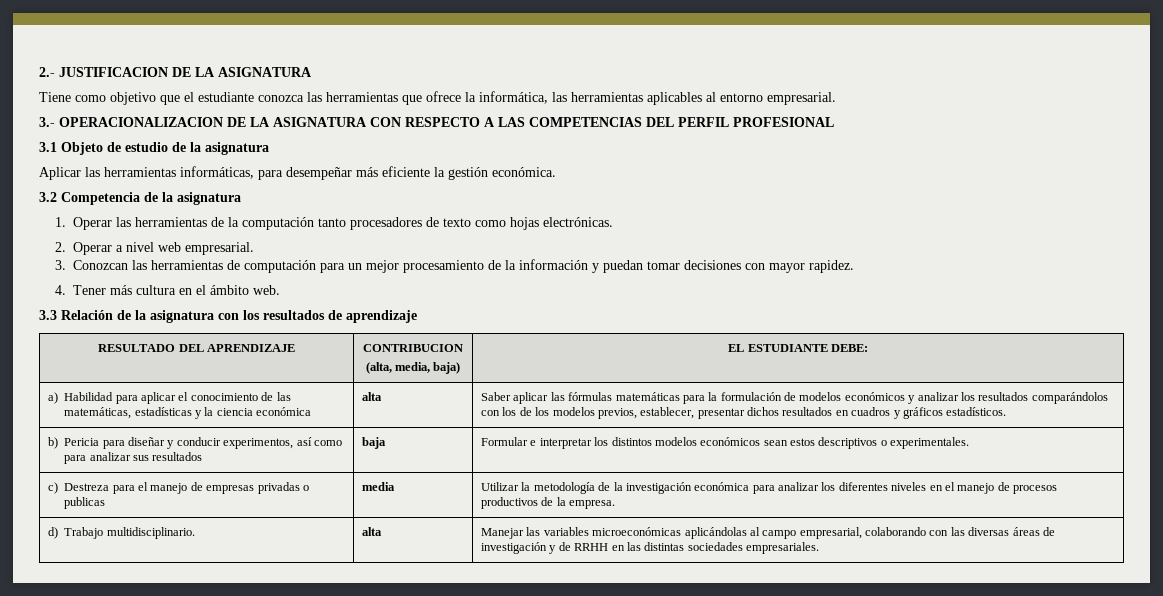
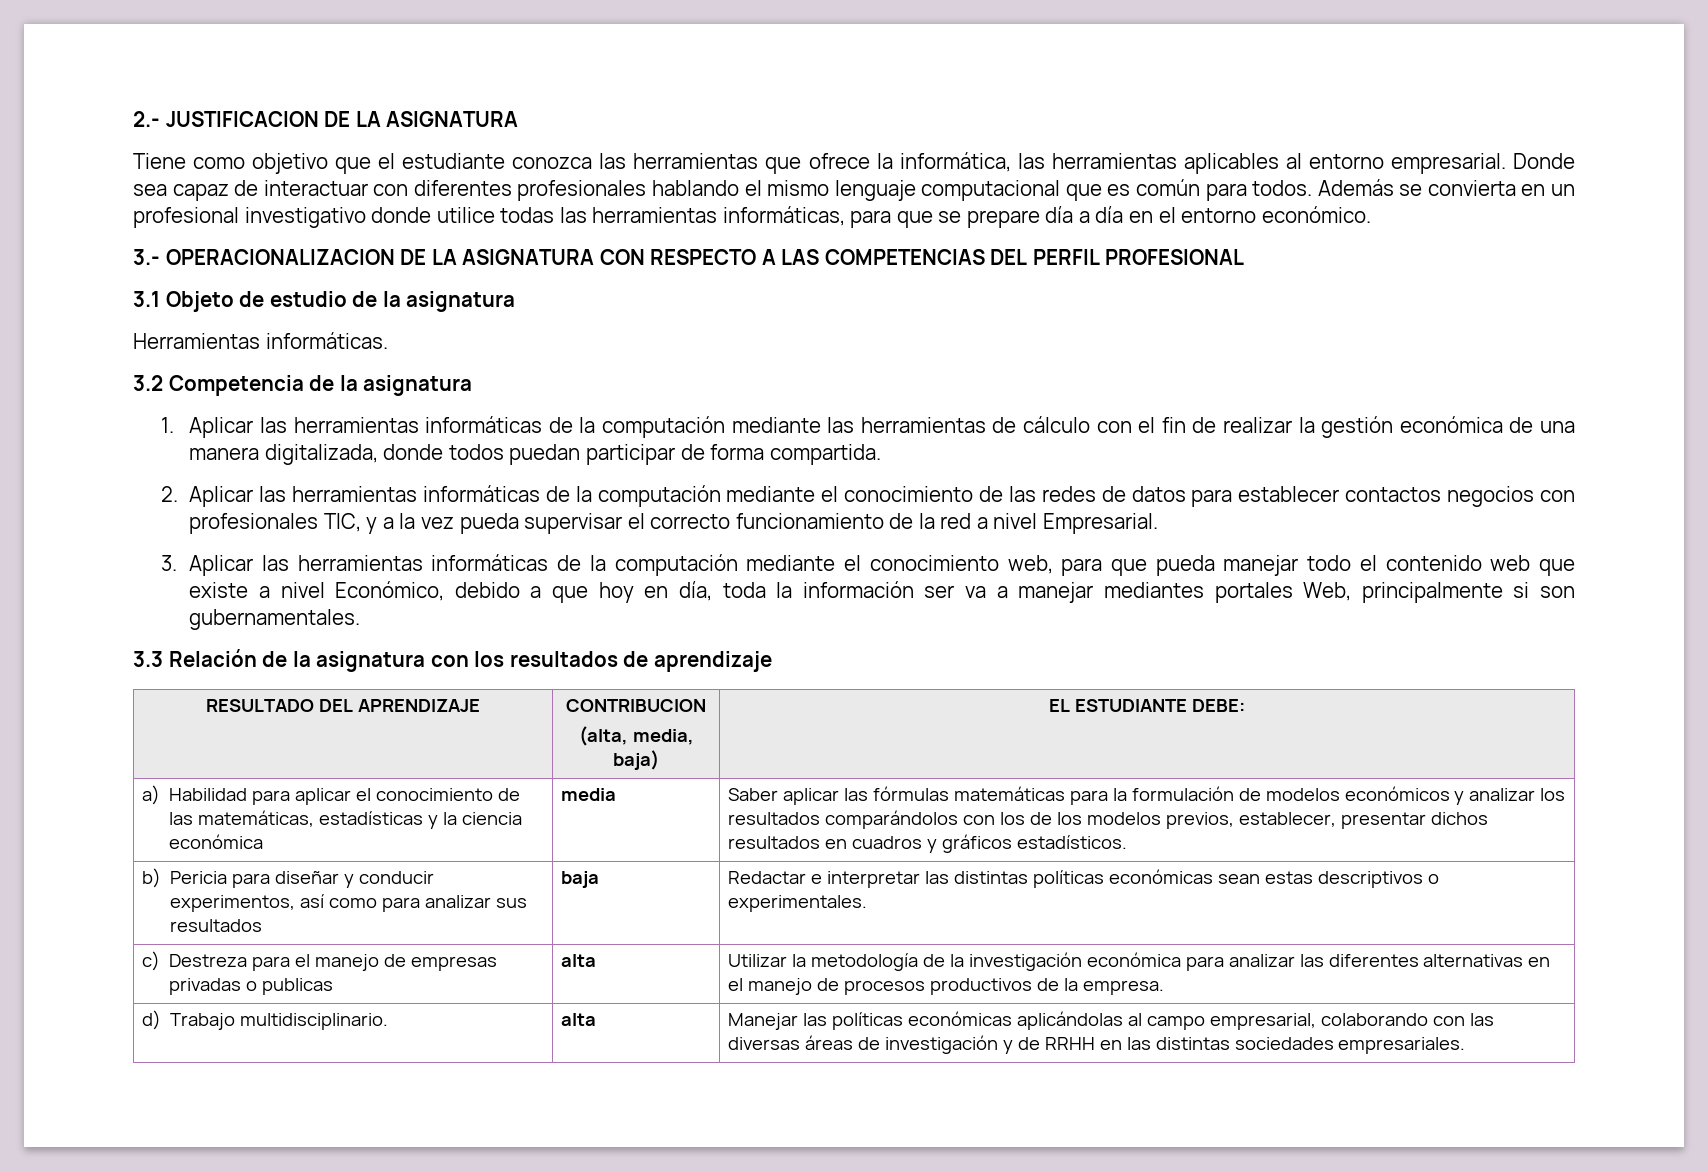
+ Donde sea capaz de interactuar con diferentes profesionales hablando el mismo lenguaje computacional que es común para todos. Además se convierta en un profesional investigativo donde utilice todas las herramientas informáticas, para que se prepare día a día en el entorno económico.
- Aplicar las herramientas informáticas, para desempeñar más eficiente la gestión económica.
+ Herramientas informáticas.
- 1. Operar las herramientas de la computación tanto procesadores de texto como hojas electrónicas.
- 2. Operar a nivel web empresarial.
- 3. Conozcan las herramientas de computación para un mejor procesamiento de la información y puedan tomar decisiones con mayor rapidez.
- 4. Tener más cultura en el ámbito web.
+ 1. Aplicar las herramientas informáticas de la computación mediante las herramientas de cálculo con el fin de realizar la gestión económica de una manera digitalizada, donde todos puedan participar de forma compartida.
+ 2. Aplicar las herramientas informáticas de la computación mediante el conocimiento de las redes de datos para establecer contactos negocios con profesionales TIC, y a la vez pueda supervisar el correcto funcionamiento de la red a nivel Empresarial.
+ 3. Aplicar las herramientas informáticas de la computación mediante el conocimiento web, para que pueda manejar todo el contenido web que existe a nivel Económico, debido a que hoy en día, toda la información ser va a manejar mediantes portales Web, principalmente si son gubernamentales.
- a) Habilidad para aplicar el conocimiento de las matemáticas, estadísticas y la ciencia económica | alta
+ a) Habilidad para aplicar el conocimiento de las matemáticas, estadísticas y la ciencia económica | media
- b) Pericia para diseñar y conducir experimentos, así como para analizar sus resultados | baja | Formular e interpretar los distintos modelos económicos sean estos descriptivos o experimentales.
+ b) Pericia para diseñar y conducir experimentos, así como para analizar sus resultados | baja | Redactar e interpretar las distintas políticas económicas sean estas descriptivos o experimentales.
- c) Destreza para el manejo de empresas privadas o publicas | media | Utilizar la metodología de la investigación económica para analizar los diferentes niveles en el manejo de procesos productivos de la empresa.
+ c) Destreza para el manejo de empresas privadas o publicas | alta | Utilizar la metodología de la investigación económica para analizar las diferentes alternativas en el manejo de procesos productivos de la empresa.
- d) Trabajo multidisciplinario. | alta | Manejar las variables microeconómicas aplicándolas al campo empresarial, colaborando con las diversas áreas de investigación y de RRHH en las distintas sociedades empresariales.
+ d) Trabajo multidisciplinario. | alta | Manejar las políticas económicas aplicándolas al campo empresarial, colaborando con las diversas áreas de investigación y de RRHH en las distintas sociedades empresariales.

